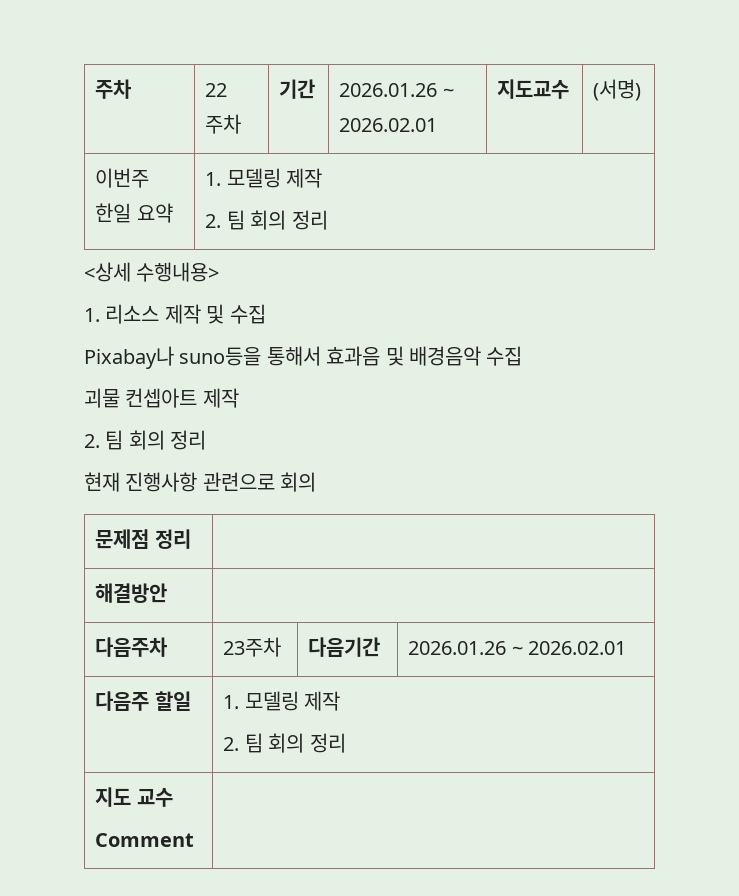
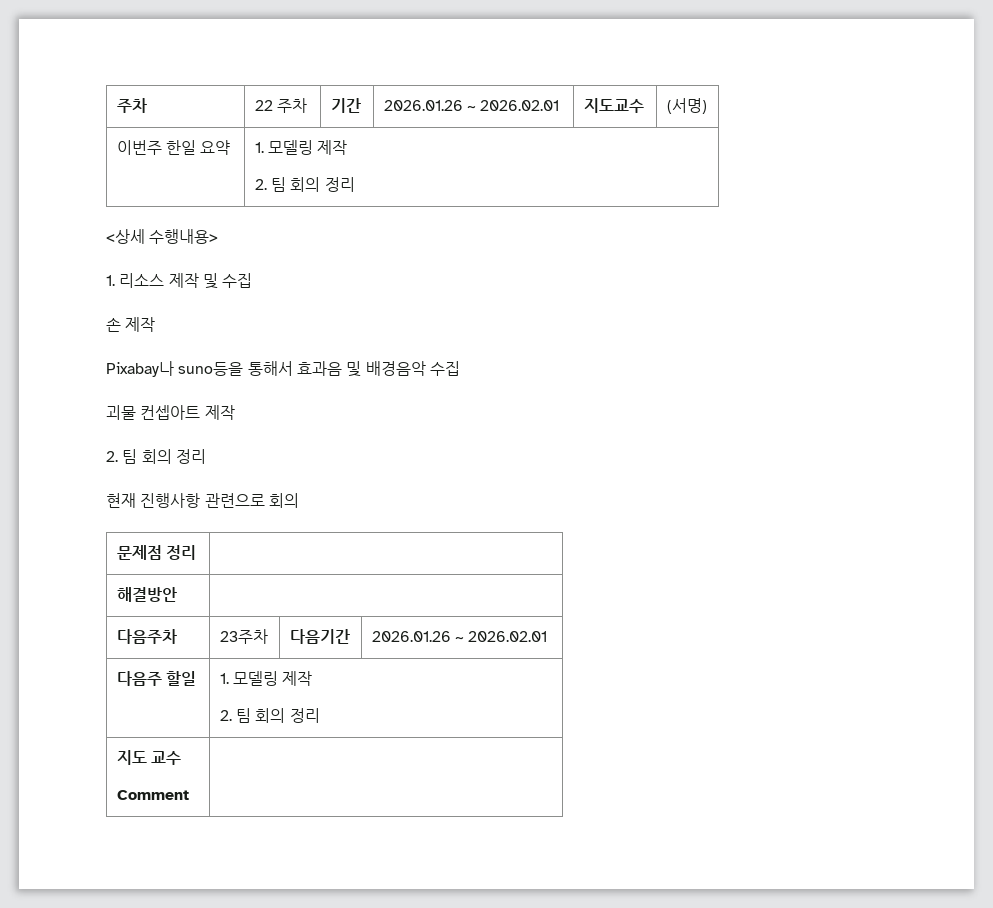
+ 손 제작

